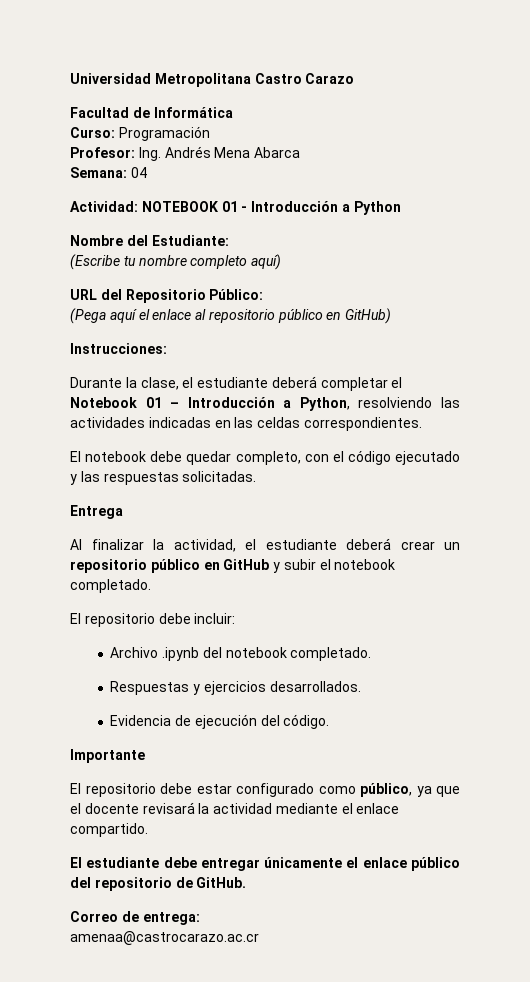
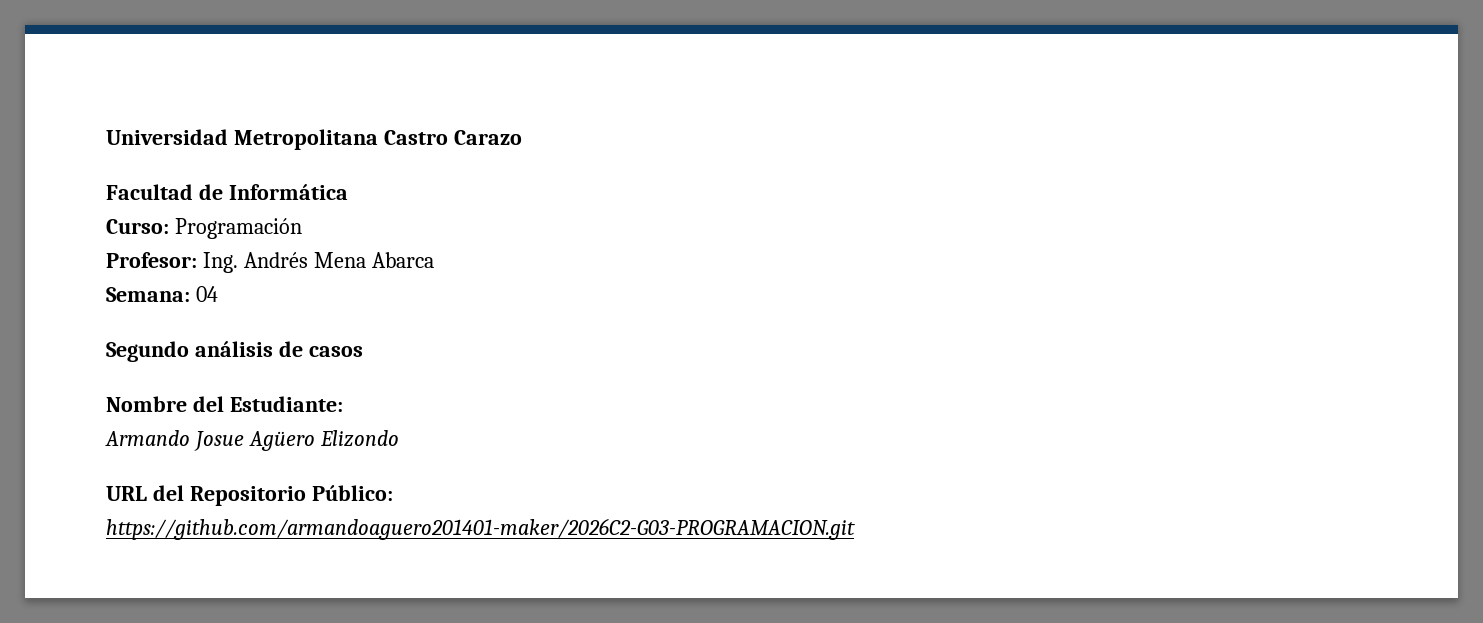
- Actividad: NOTEBOOK 01 - Introducción a Python
+ Segundo análisis de casos
  Nombre del Estudiante:
- (Escribe tu nombre completo aquí)
+ Armando Josue Agüero Elizondo
  URL del Repositorio Público:
- (Pega aquí el enlace al repositorio público en GitHub)
- Instrucciones:
- Durante la clase, el estudiante deberá completar el Notebook 01 – Introducción a Python, resolviendo las actividades indicadas en las celdas correspondientes.
- El notebook debe quedar completo, con el código ejecutado y las respuestas solicitadas.
- Entrega
- Al finalizar la actividad, el estudiante deberá crear un repositorio público en GitHub y subir el notebook completado.
- El repositorio debe incluir:
- Archivo .ipynb del notebook completado.
- Respuestas y ejercicios desarrollados.
- Evidencia de ejecución del código.
- Importante
- El repositorio debe estar configurado como público, ya que el docente revisará la actividad mediante el enlace compartido.
- El estudiante debe entregar únicamente el enlace público del repositorio de GitHub.
- Correo de entrega:
- amenaa@castrocarazo.ac.cr
+ https://github.com/armandoaguero201401-maker/2026C2-G03-PROGRAMACION.git

